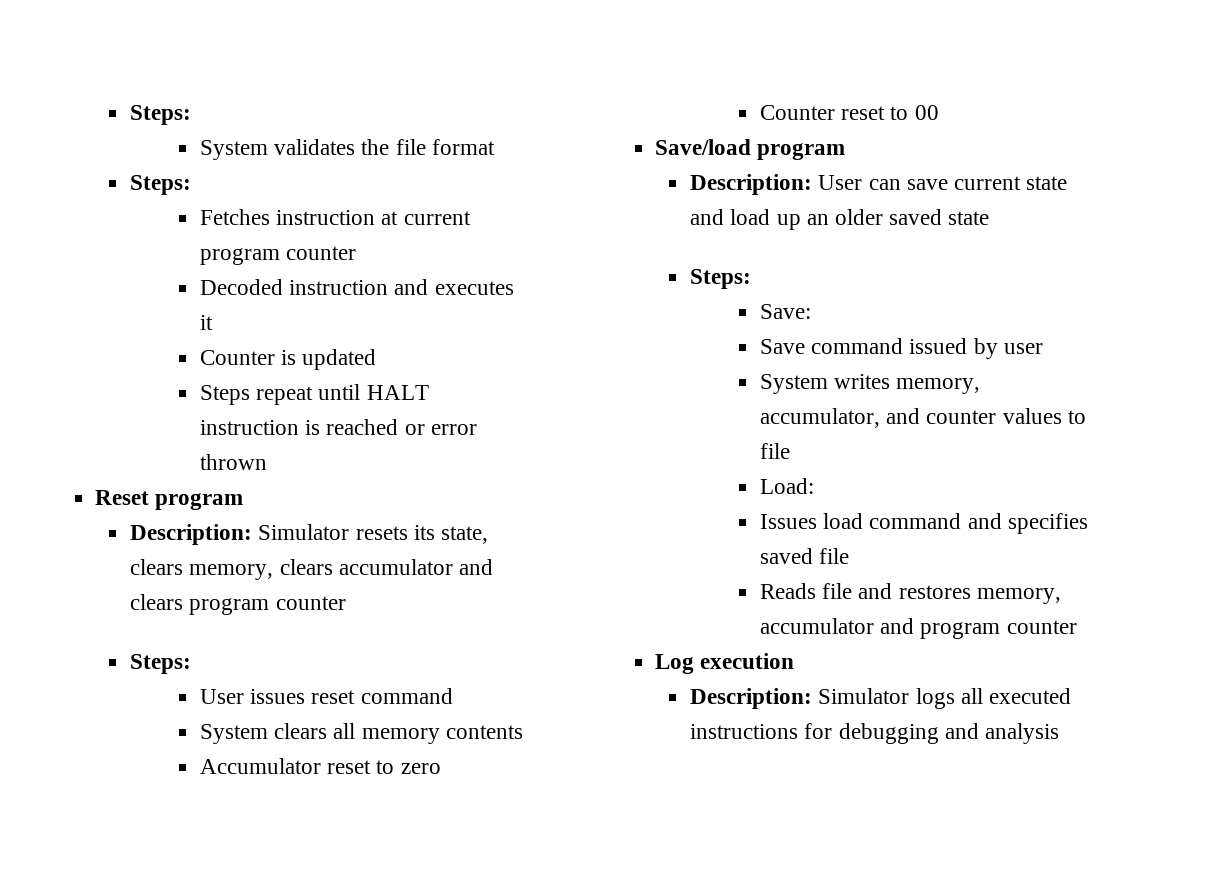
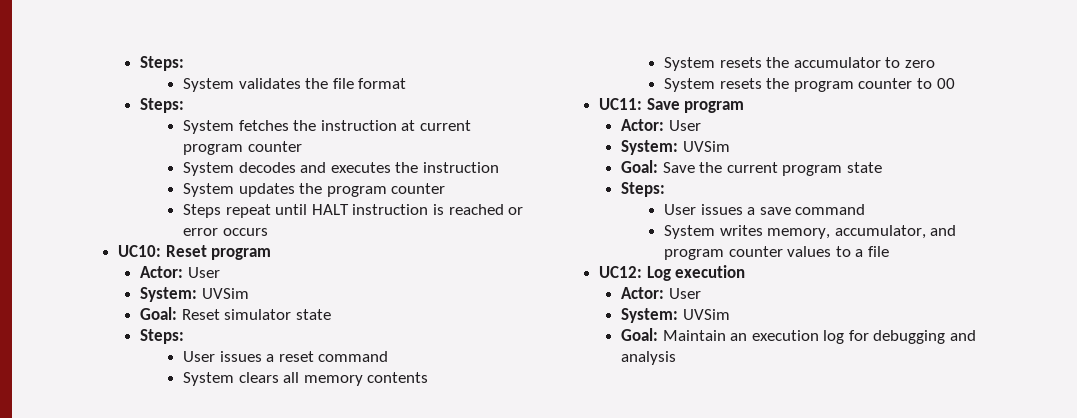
- Fetches instruction at current program counter
+ System fetches the instruction at current program counter
- Decoded instruction and executes it
- Counter is updated
+ System decodes and executes the instruction
+ System updates the program counter
- Steps repeat until HALT instruction is reached or error thrown
- Reset program
- Description: Simulator resets its state, clears memory, clears accumulator and clears program counter
+ Steps repeat until HALT instruction is reached or error occurs
+ UC10: Reset program
+ Actor: User
+ System: UVSim
+ Goal: Reset simulator state
  Steps:
- User issues reset command
+ User issues a reset command
- Accumulator reset to zero
- Counter reset to 00
+ System resets the accumulator to zero
+ System resets the program counter to 00
- Save/load program
- Description: User can save current state and load up an older saved state
+ UC11: Save program
+ Actor: User
+ System: UVSim
+ Goal: Save the current program state
  Steps:
- Save:
- Save command issued by user
+ User issues a save command
- System writes memory, accumulator, and counter values to file
- Load:
- Issues load command and specifies saved file
- Reads file and restores memory, accumulator and program counter
- Log execution
- Description: Simulator logs all executed instructions for debugging and analysis
+ System writes memory, accumulator, and program counter values to a file
+ UC12: Log execution
+ Actor: User
+ System: UVSim
+ Goal: Maintain an execution log for debugging and analysis

